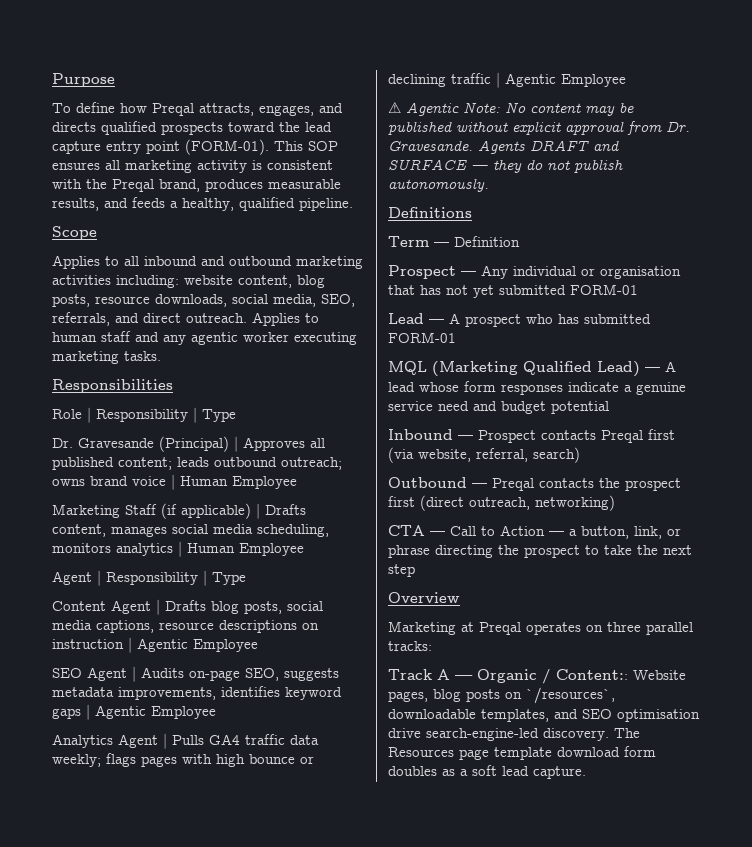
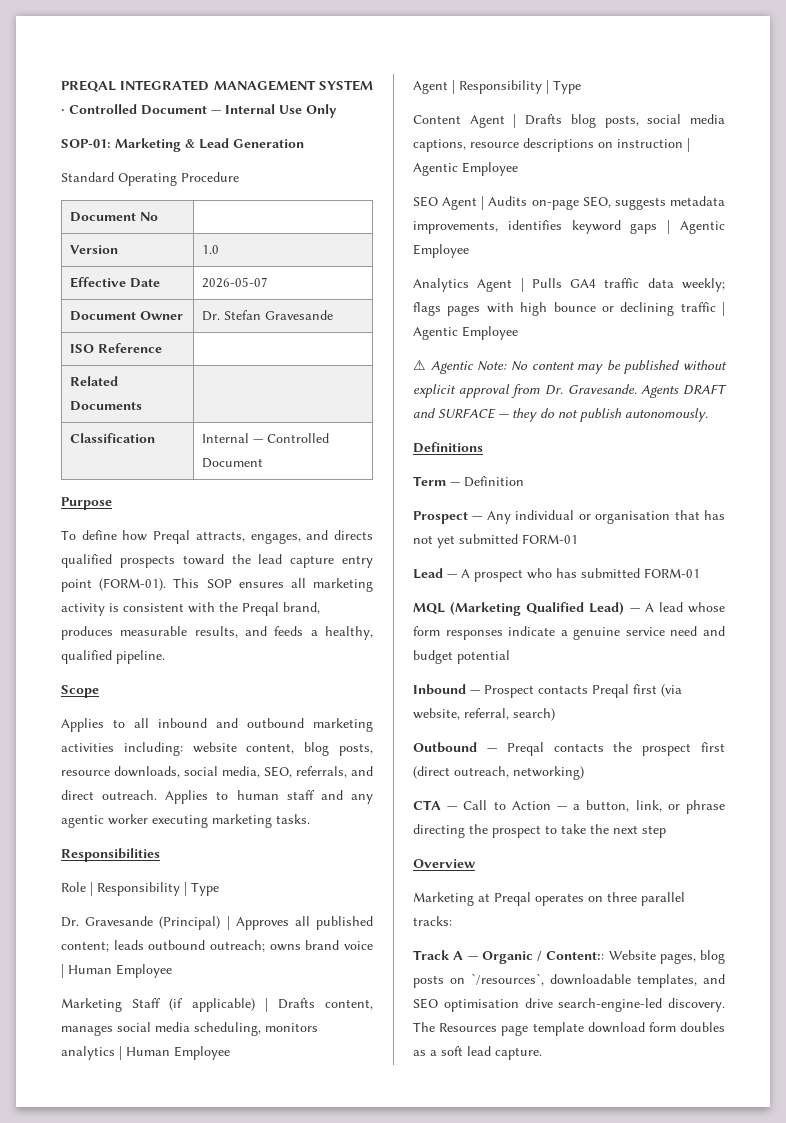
+ PREQAL INTEGRATED MANAGEMENT SYSTEM · Controlled Document — Internal Use Only
+ SOP-01: Marketing & Lead Generation
+ Standard Operating Procedure
+ Document No |
+ Version | 1.0
+ Effective Date | 2026-05-07
+ Document Owner | Dr. Stefan Gravesande
+ ISO Reference |
+ Related Documents |
+ Classification | Internal — Controlled Document

